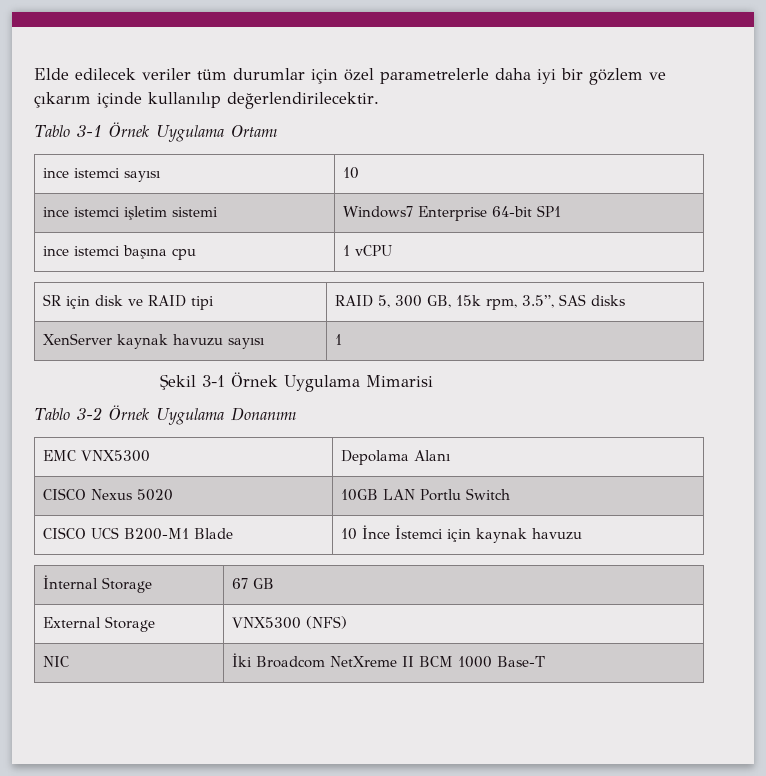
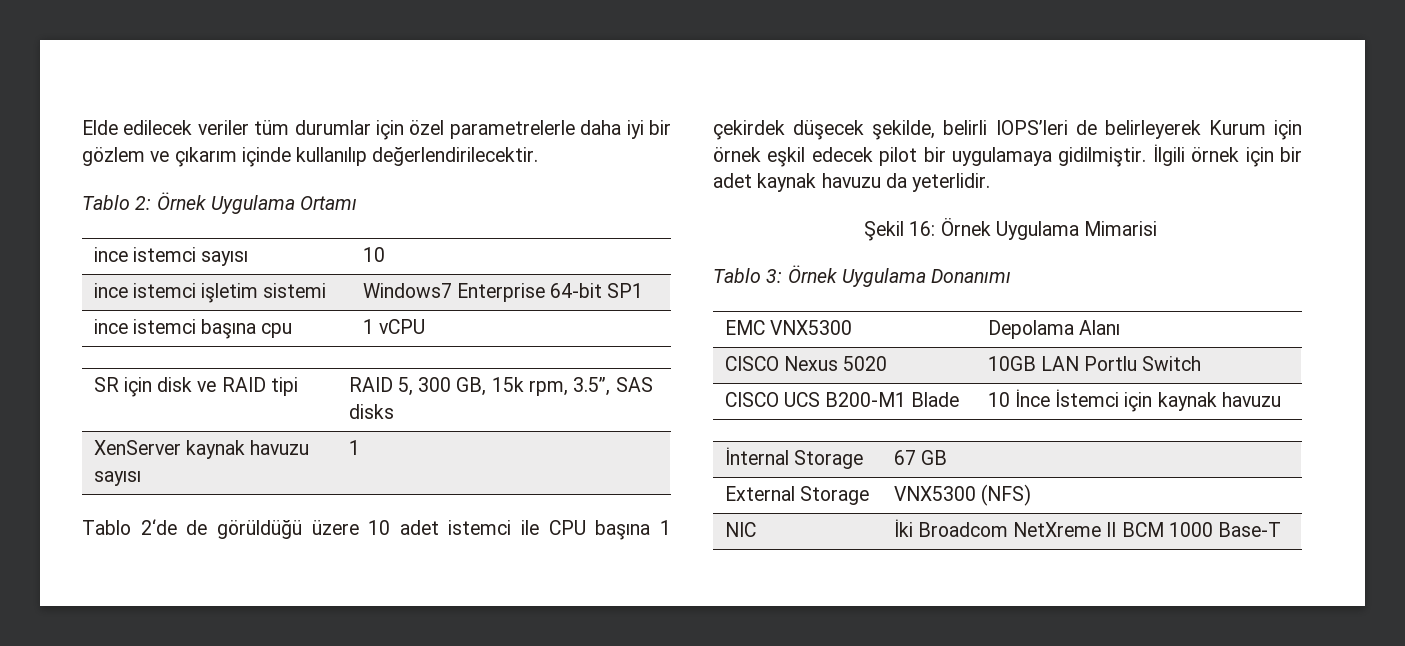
- Tablo 3-1 Örnek Uygulama Ortamı
+ Tablo 2: Örnek Uygulama Ortamı
+ Tablo 2‘de de görüldüğü üzere 10 adet istemci ile CPU başına 1 çekirdek düşecek şekilde, belirli IOPS’leri de belirleyerek Kurum için örnek eşkil edecek pilot bir uygulamaya gidilmiştir. İlgili örnek için bir adet kaynak havuzu da yeterlidir.
- Şekil 3-1 Örnek Uygulama Mimarisi
+ Şekil 16: Örnek Uygulama Mimarisi
- Tablo 3-2 Örnek Uygulama Donanımı
+ Tablo 3: Örnek Uygulama Donanımı

